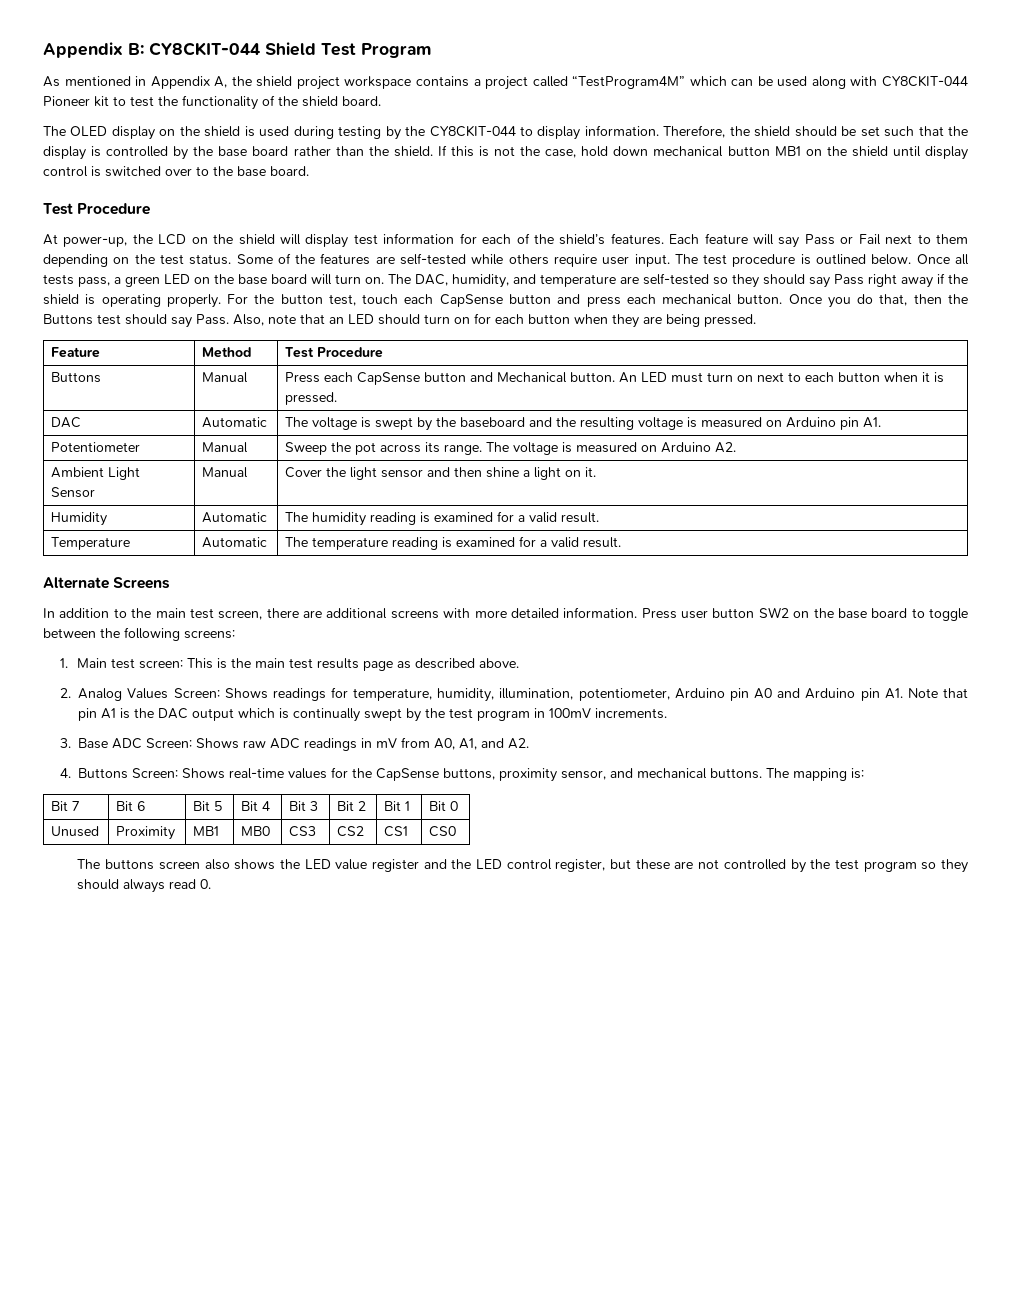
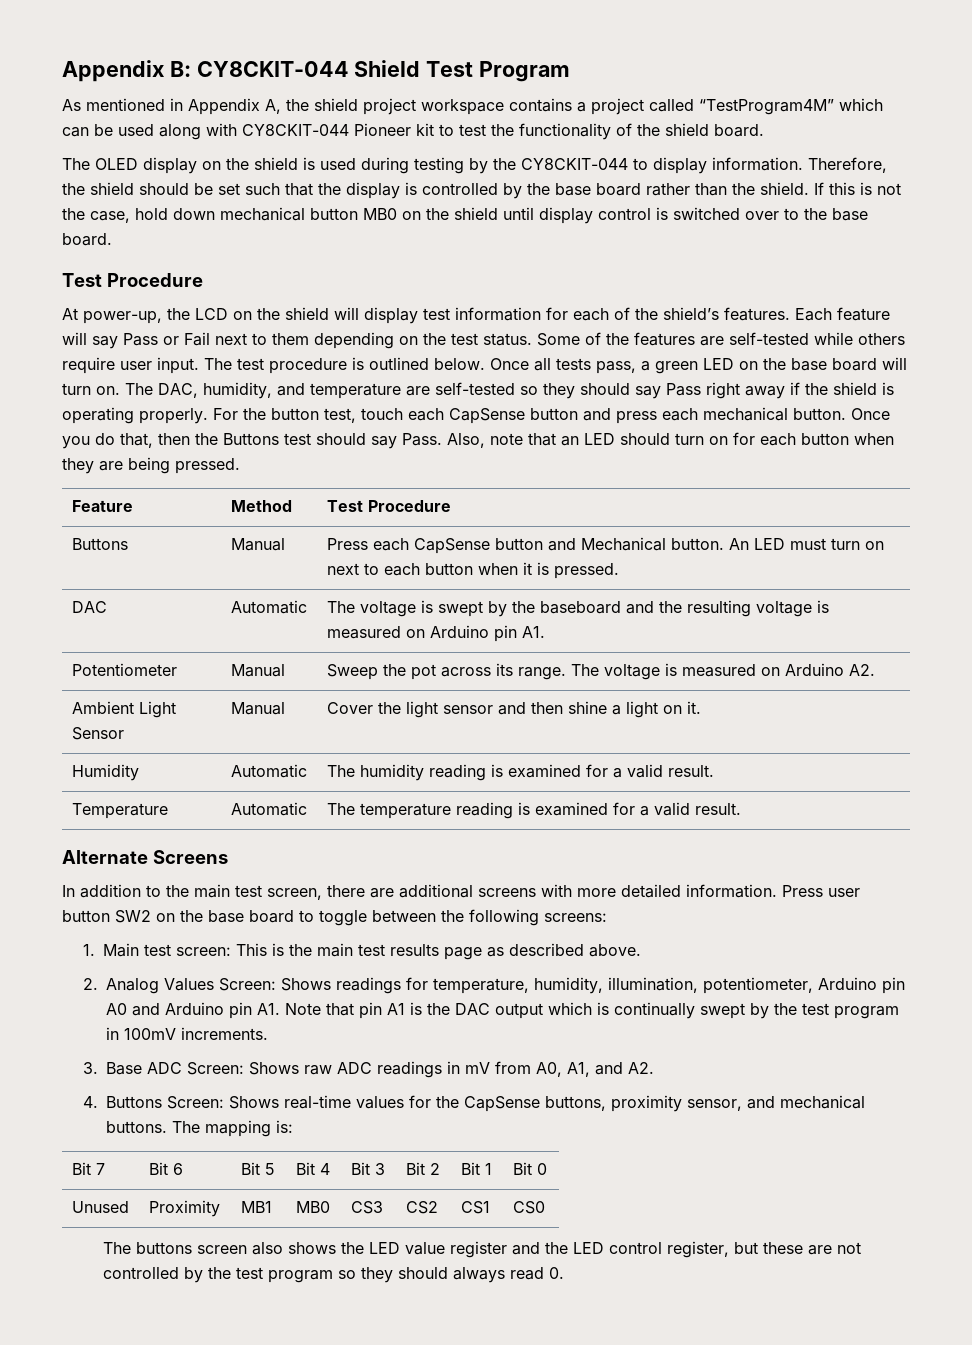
- If this is not the case, hold down mechanical button MB1 on the shield until display control is switched over to the base board.
+ If this is not the case, hold down mechanical button MB0 on the shield until display control is switched over to the base board.

